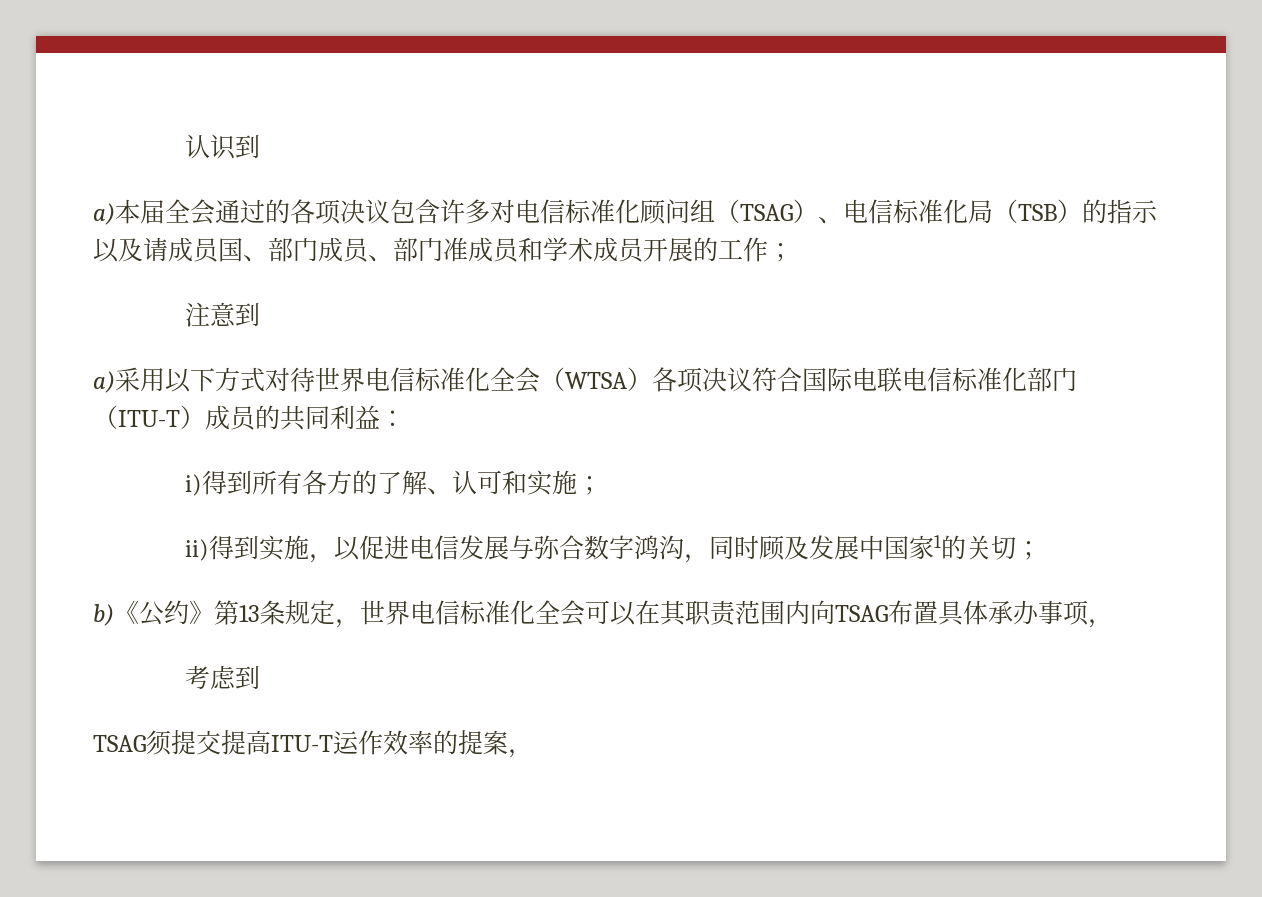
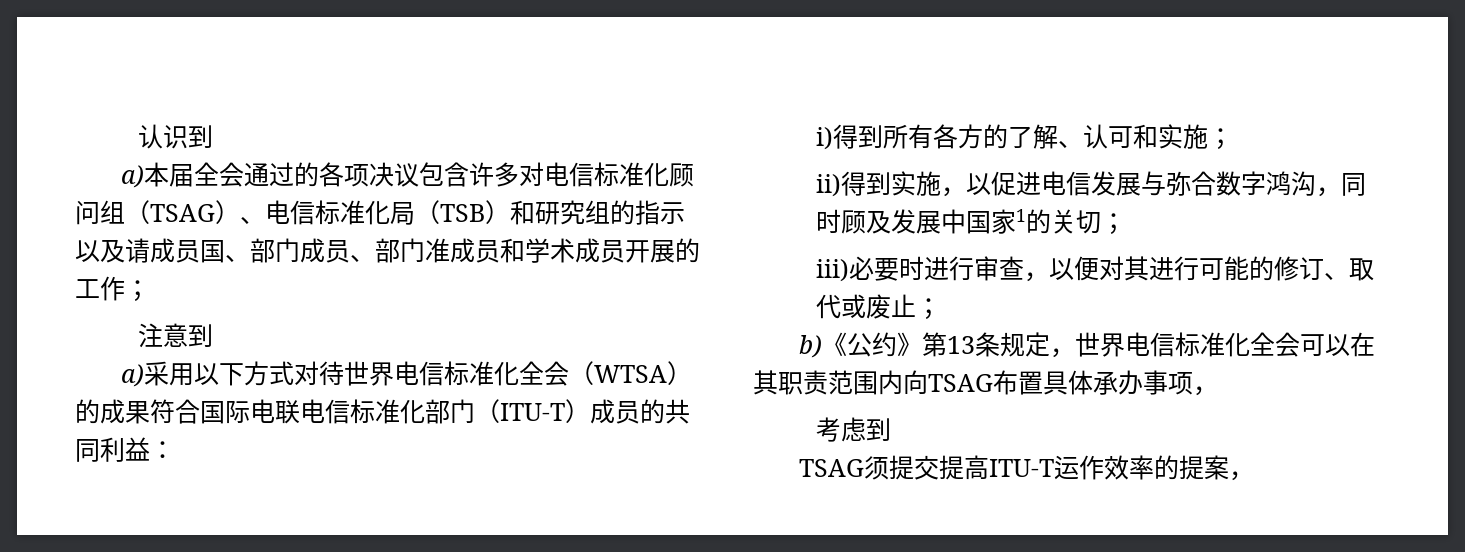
- a)本届全会通过的各项决议包含许多对电信标准化顾问组（TSAG）、电信标准化局（TSB）的指示以及请成员国、部门成员、部门准成员和学术成员开展的工作；
+ a)本届全会通过的各项决议包含许多对电信标准化顾问组（TSAG）、电信标准化局（TSB）和研究组的指示以及请成员国、部门成员、部门准成员和学术成员开展的工作；
- a)采用以下方式对待世界电信标准化全会（WTSA）各项决议符合国际电联电信标准化部门（ITU-T）成员的共同利益：
+ a)采用以下方式对待世界电信标准化全会（WTSA）的成果符合国际电联电信标准化部门（ITU-T）成员的共同利益：
+ iii)必要时进行审查，以便对其进行可能的修订、取代或废止；

